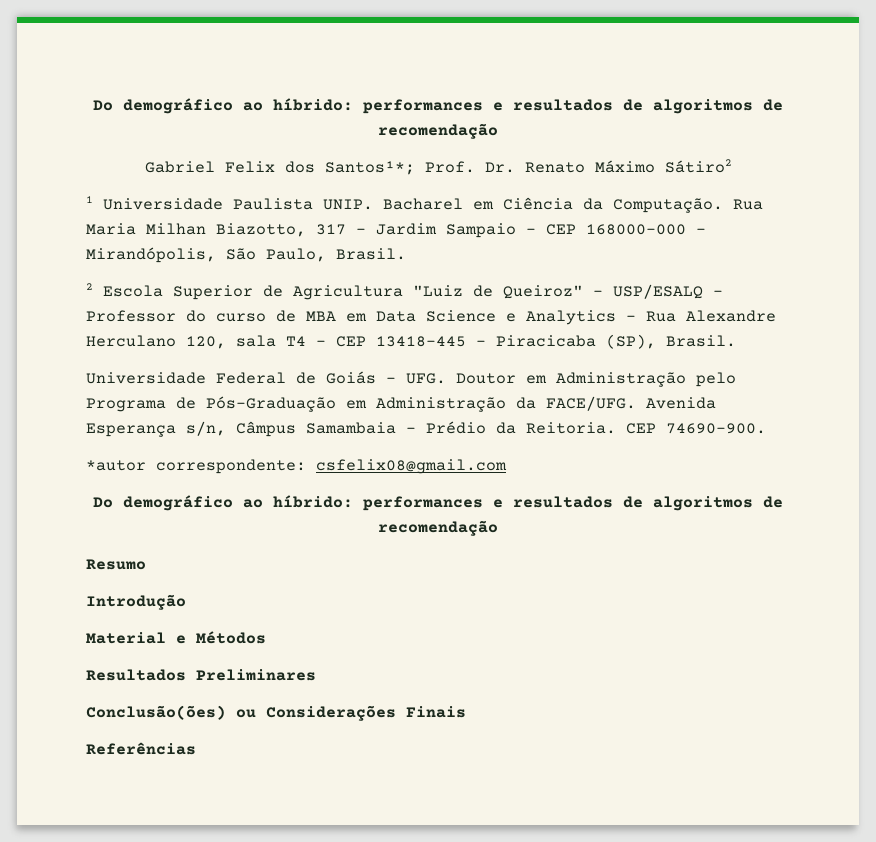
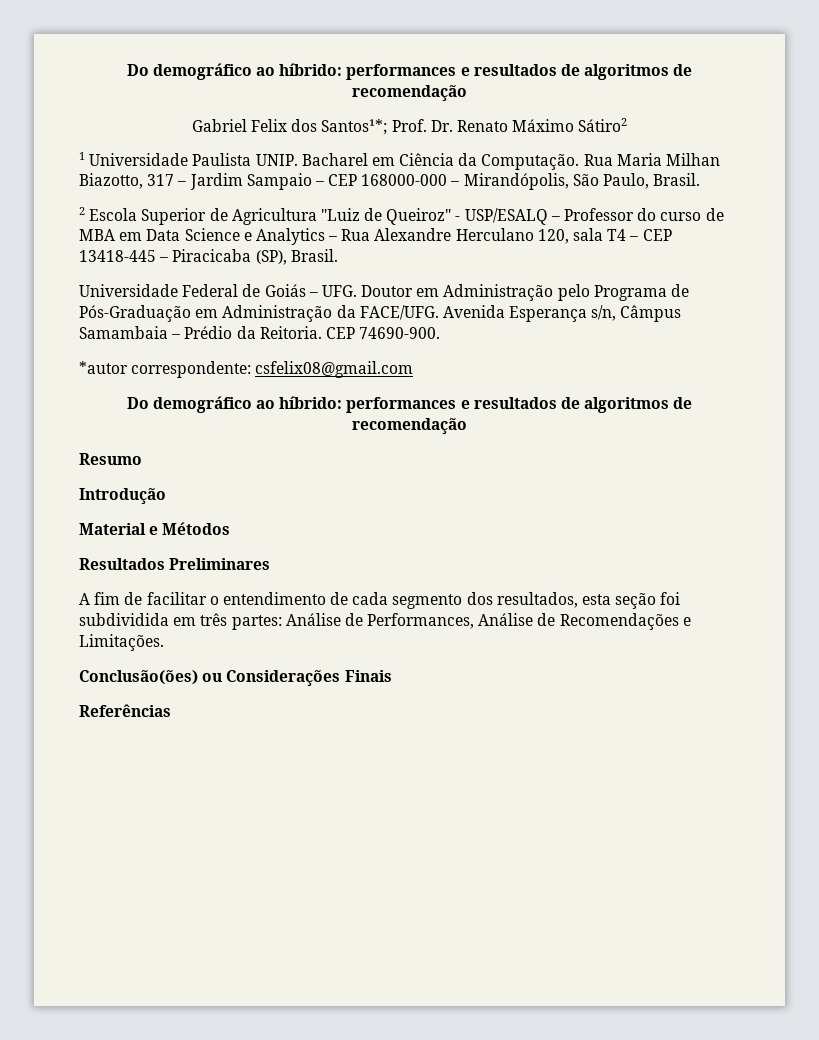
+ A fim de facilitar o entendimento de cada segmento dos resultados, esta seção foi subdividida em três partes: Análise de Performances, Análise de Recomendações e Limitações.

